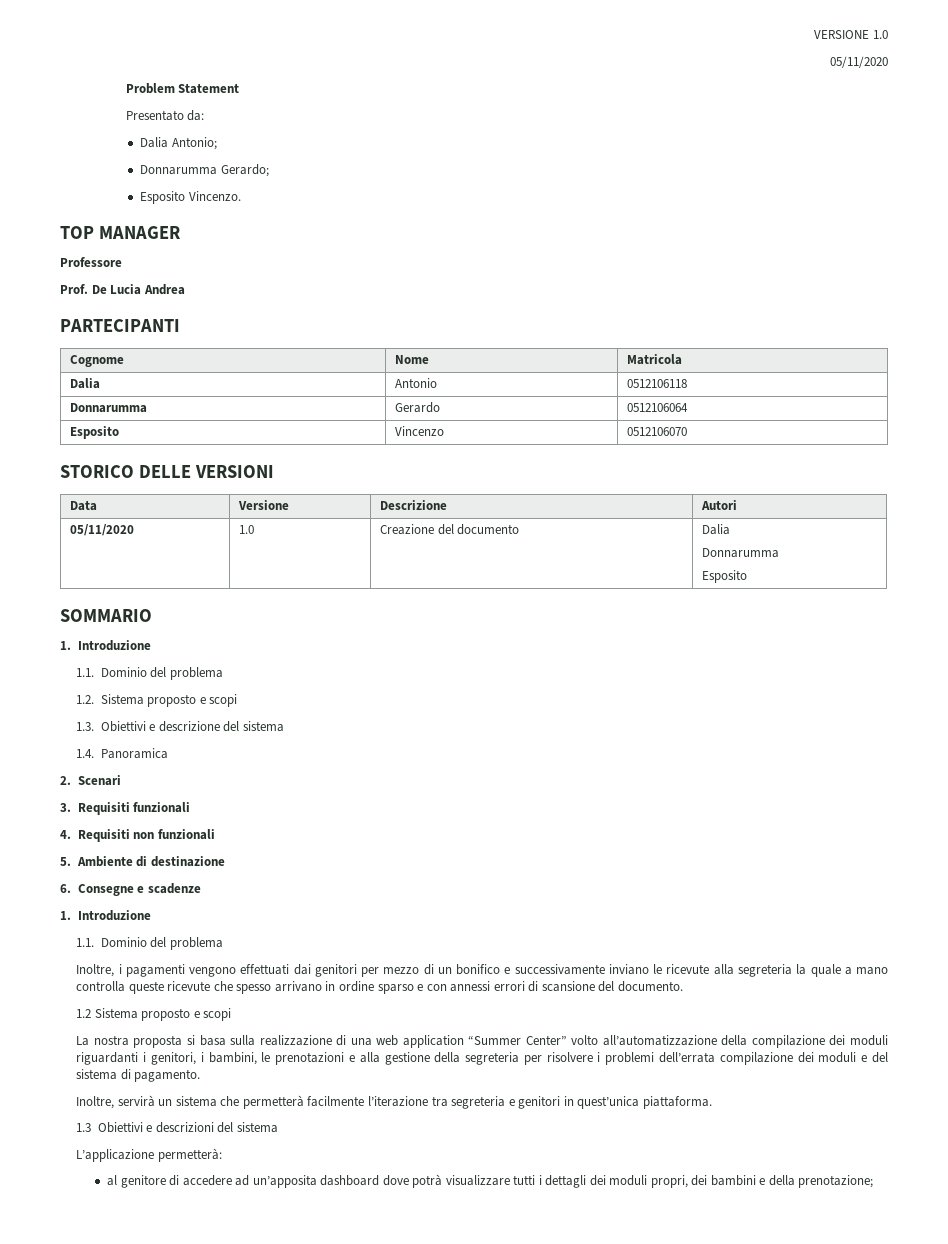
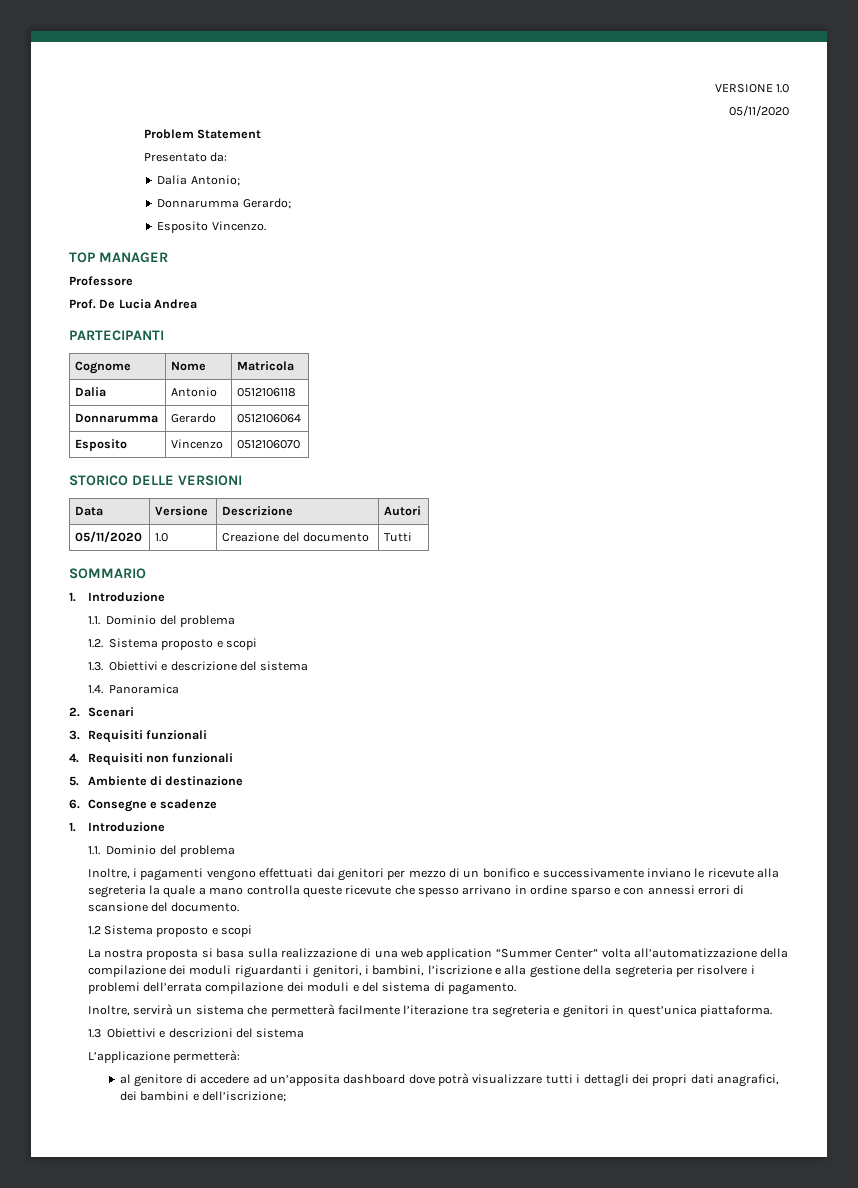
- 05/11/2020 | 1.0 | Creazione del documento | Dalia
- Donnarumma
- Esposito
+ 05/11/2020 | 1.0 | Creazione del documento | Tutti
- La nostra proposta si basa sulla realizzazione di una web application “Summer Center” volto all’automatizzazione della compilazione dei moduli riguardanti i genitori, i bambini, le prenotazioni e alla gestione della segreteria per risolvere i problemi dell’errata compilazione dei moduli e del sistema di pagamento.
+ La nostra proposta si basa sulla realizzazione di una web application “Summer Center” volta all’automatizzazione della compilazione dei moduli riguardanti i genitori, i bambini, l’iscrizione e alla gestione della segreteria per risolvere i problemi dell’errata compilazione dei moduli e del sistema di pagamento.
- al genitore di accedere ad un’apposita dashboard dove potrà visualizzare tutti i dettagli dei moduli propri, dei bambini e della prenotazione;
+ al genitore di accedere ad un’apposita dashboard dove potrà visualizzare tutti i dettagli dei propri dati anagrafici, dei bambini e dell’iscrizione;

